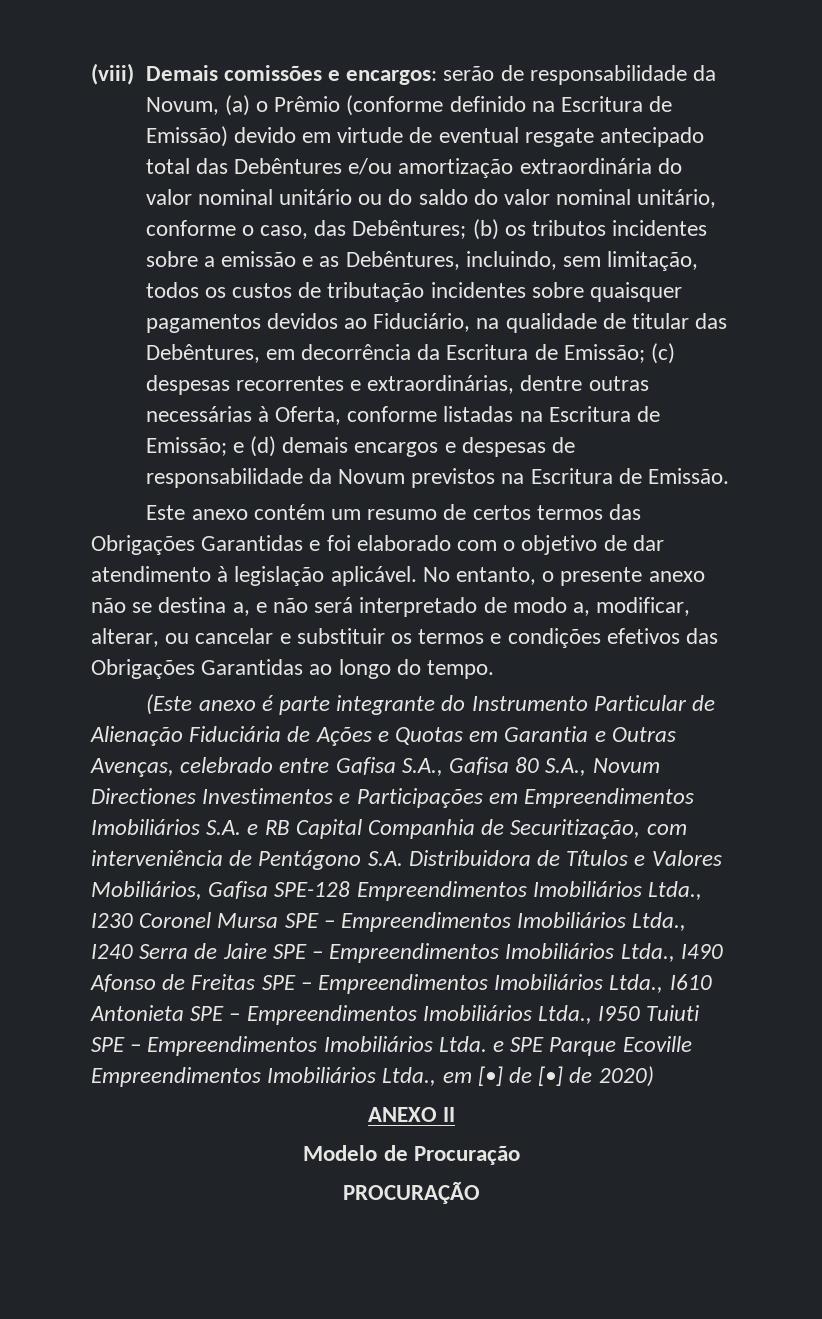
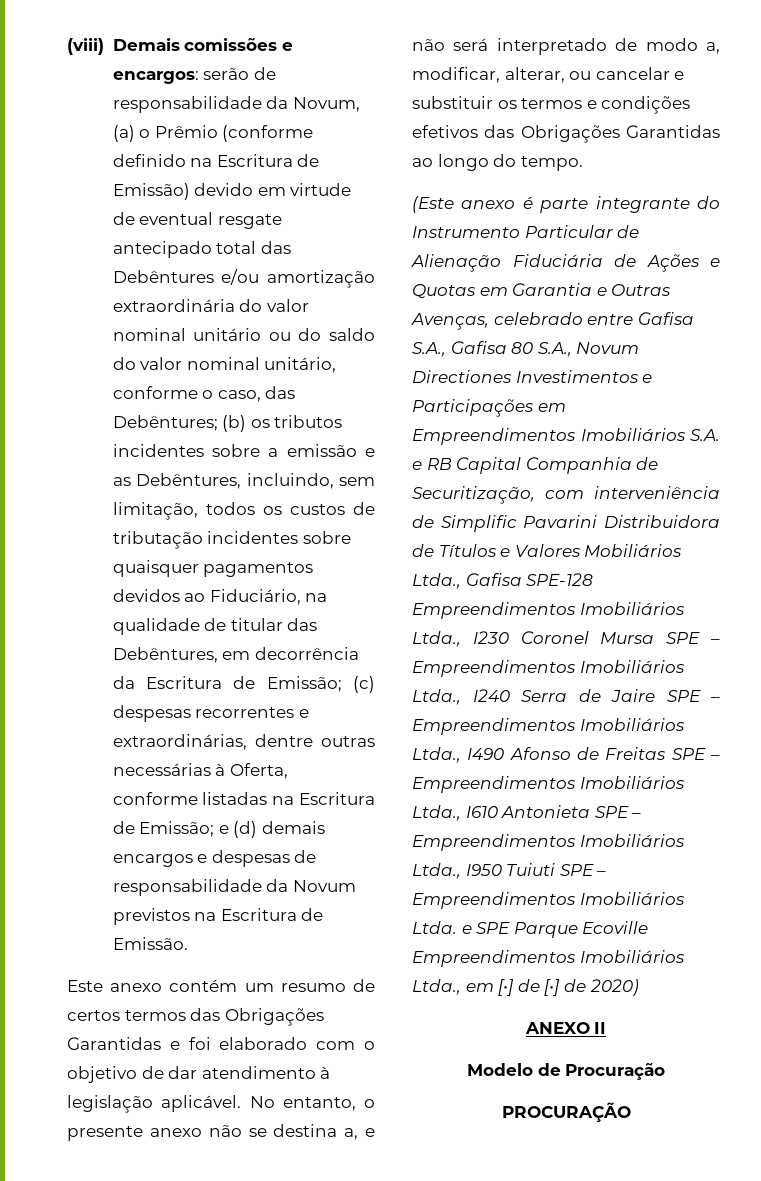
- (Este anexo é parte integrante do Instrumento Particular de Alienação Fiduciária de Ações e Quotas em Garantia e Outras Avenças, celebrado entre Gafisa S.A., Gafisa 80 S.A., Novum Directiones Investimentos e Participações em Empreendimentos Imobiliários S.A. e RB Capital Companhia de Securitização, com interveniência de Pentágono S.A. Distribuidora de Títulos e Valores Mobiliários, Gafisa SPE-128 Empreendimentos Imobiliários Ltda., I230 Coronel Mursa SPE – Empreendimentos Imobiliários Ltda., I240 Serra de Jaire SPE – Empreendimentos Imobiliários Ltda., I490 Afonso de Freitas SPE – Empreendimentos Imobiliários Ltda., I610 Antonieta SPE – Empreendimentos Imobiliários Ltda., I950 Tuiuti SPE – Empreendimentos Imobiliários Ltda. e SPE Parque Ecoville Empreendimentos Imobiliários Ltda., em [•] de [•] de 2020)
+ (Este anexo é parte integrante do Instrumento Particular de Alienação Fiduciária de Ações e Quotas em Garantia e Outras Avenças, celebrado entre Gafisa S.A., Gafisa 80 S.A., Novum Directiones Investimentos e Participações em Empreendimentos Imobiliários S.A. e RB Capital Companhia de Securitização, com interveniência de Simplific Pavarini Distribuidora de Títulos e Valores Mobiliários Ltda., Gafisa SPE-128 Empreendimentos Imobiliários Ltda., I230 Coronel Mursa SPE – Empreendimentos Imobiliários Ltda., I240 Serra de Jaire SPE – Empreendimentos Imobiliários Ltda., I490 Afonso de Freitas SPE – Empreendimentos Imobiliários Ltda., I610 Antonieta SPE – Empreendimentos Imobiliários Ltda., I950 Tuiuti SPE – Empreendimentos Imobiliários Ltda. e SPE Parque Ecoville Empreendimentos Imobiliários Ltda., em [•] de [•] de 2020)

